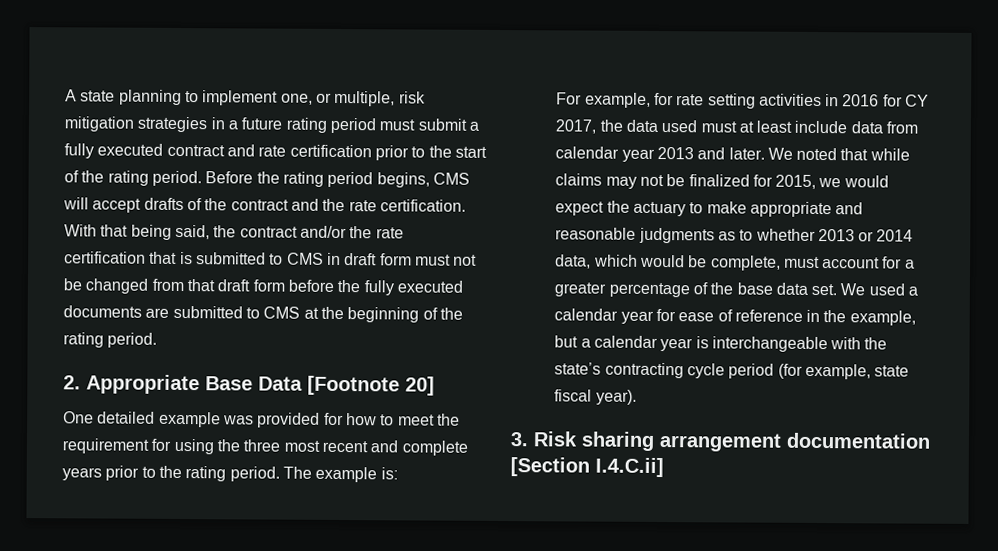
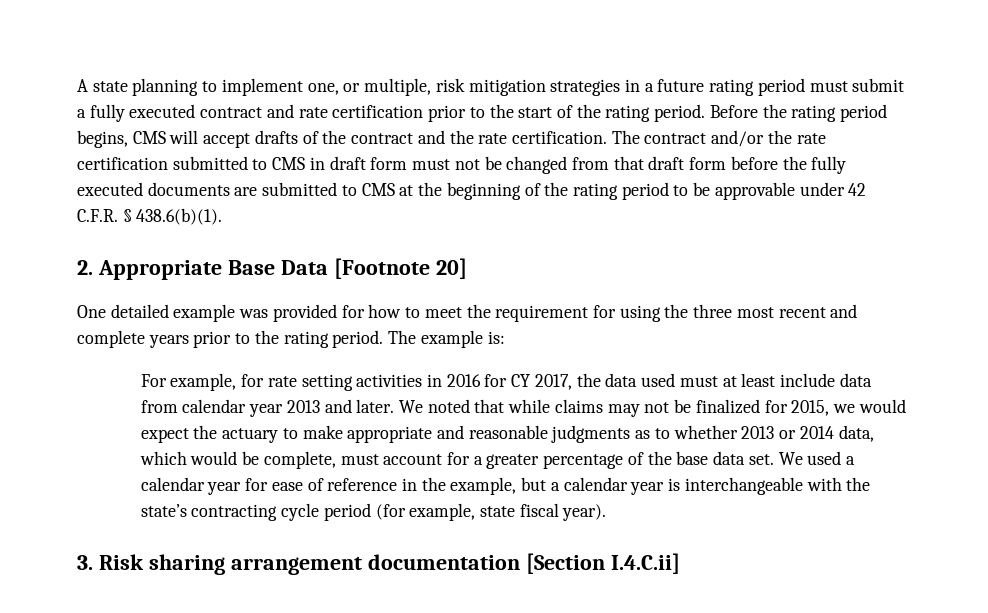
- With that being said, the contract and/or the rate certification that is submitted to CMS in draft form must not be changed from that draft form before the fully executed documents are submitted to CMS at the beginning of the rating period.
+ The contract and/or the rate certification submitted to CMS in draft form must not be changed from that draft form before the fully executed documents are submitted to CMS at the beginning of the rating period to be approvable under 42 C.F.R. § 438.6(b)(1).

